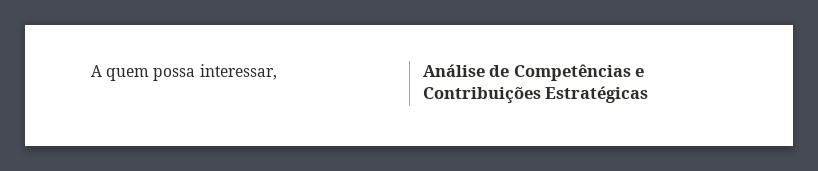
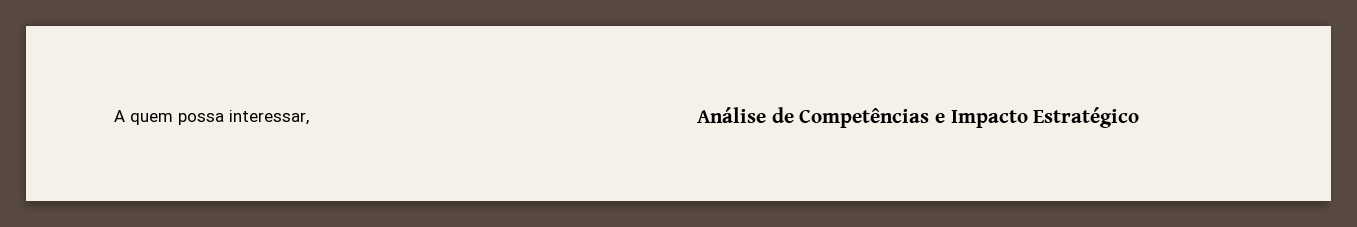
- Análise de Competências e Contribuições Estratégicas
+ Análise de Competências e Impacto Estratégico

